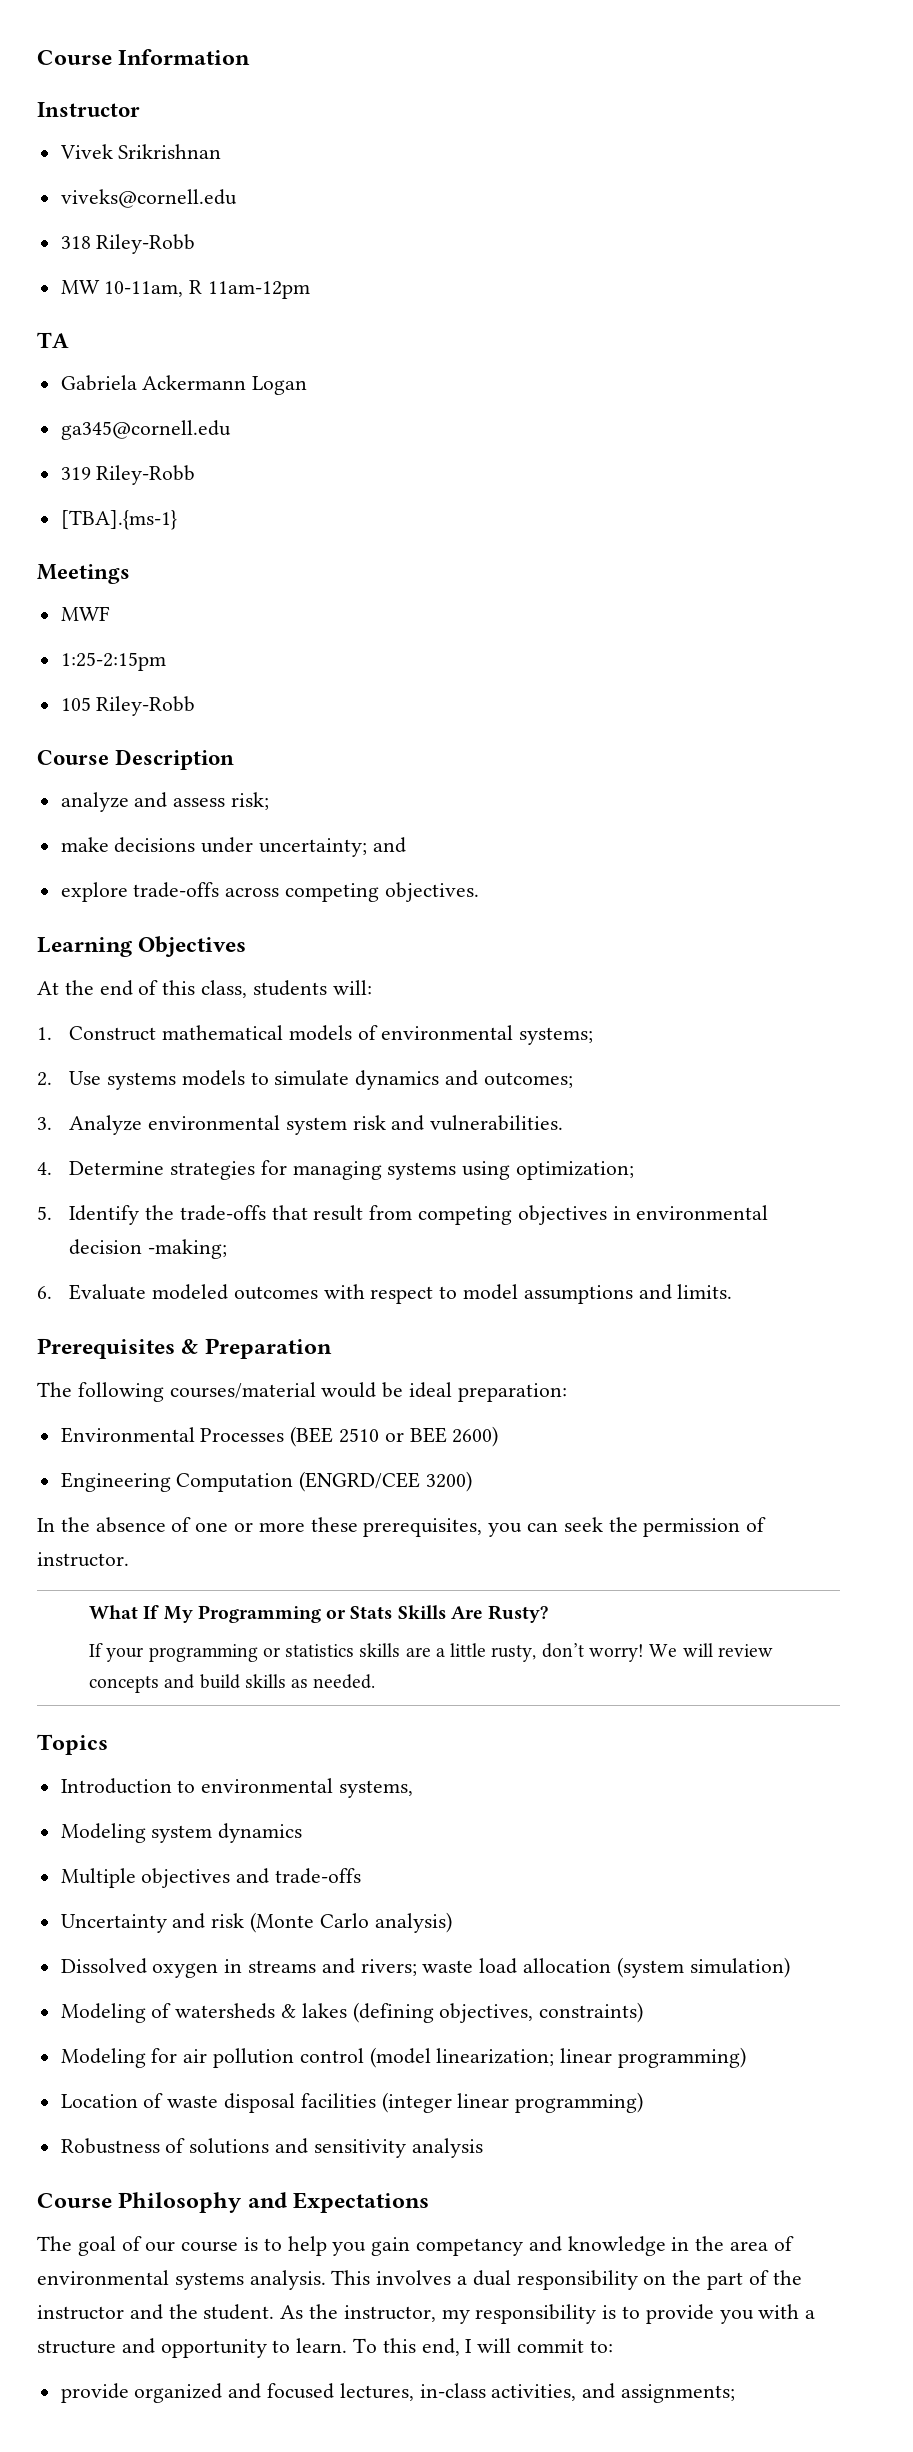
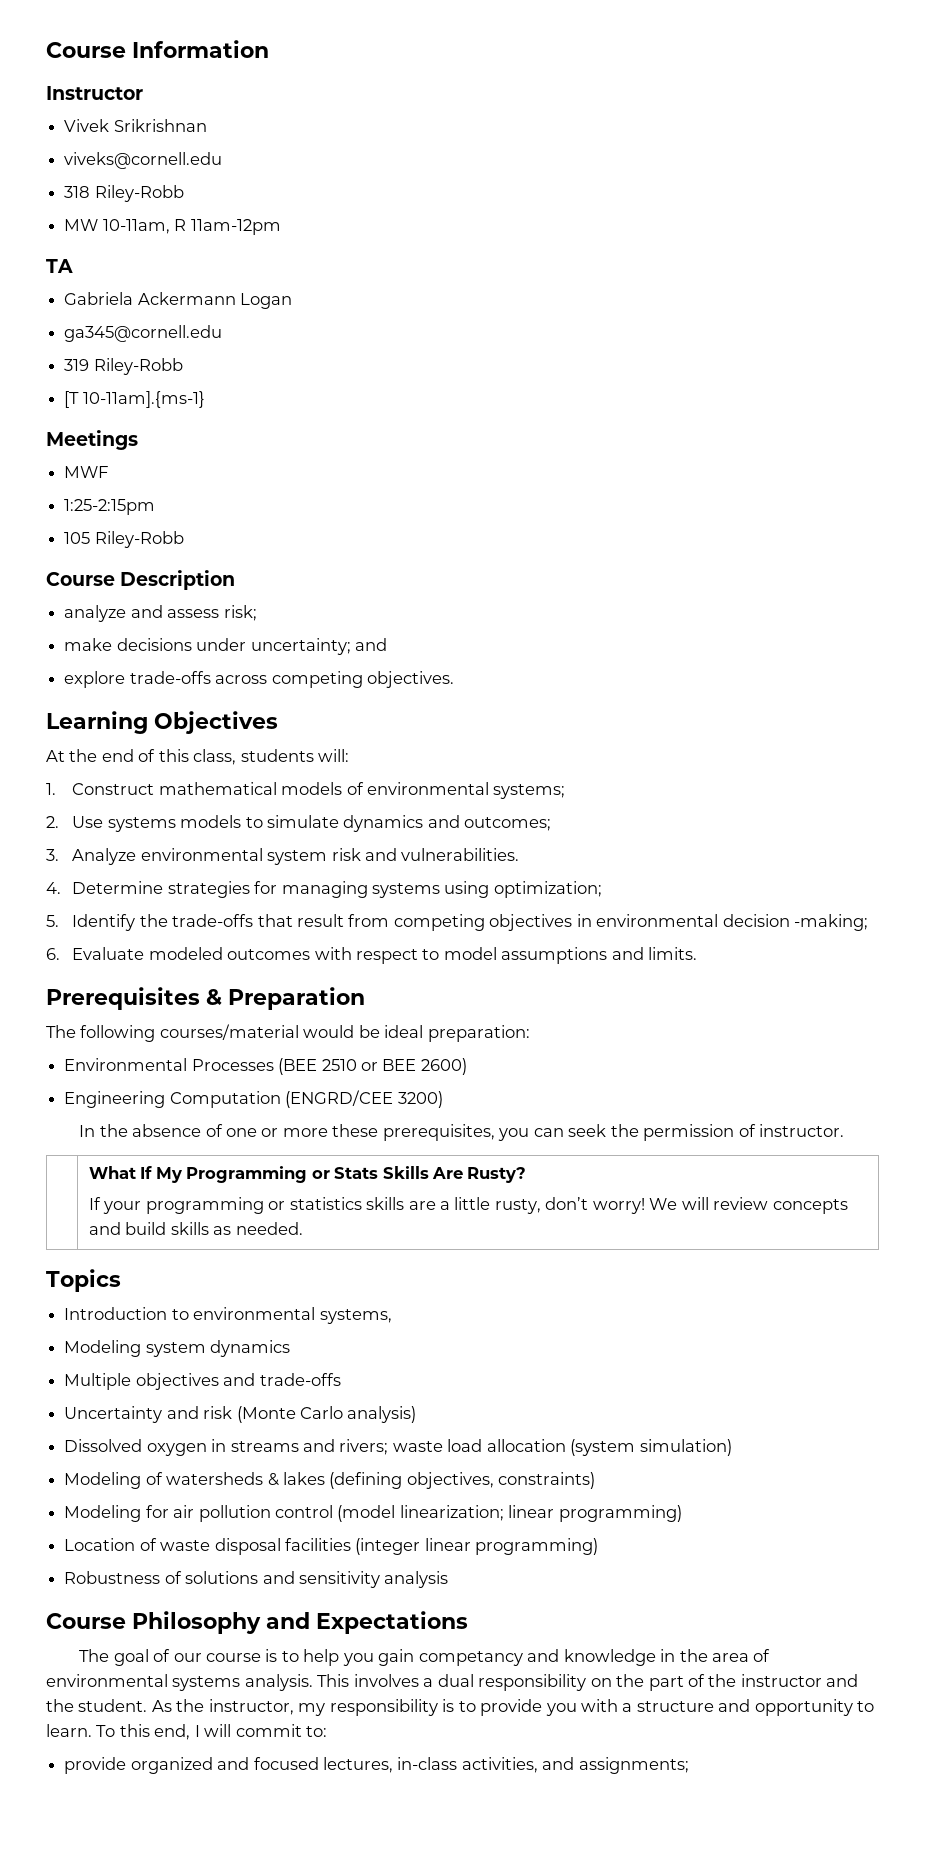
- [TBA].{ms-1}
+ [T 10-11am].{ms-1}

